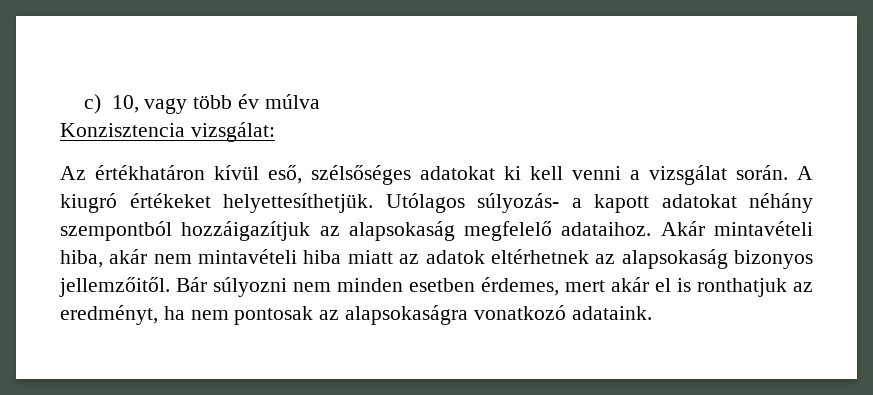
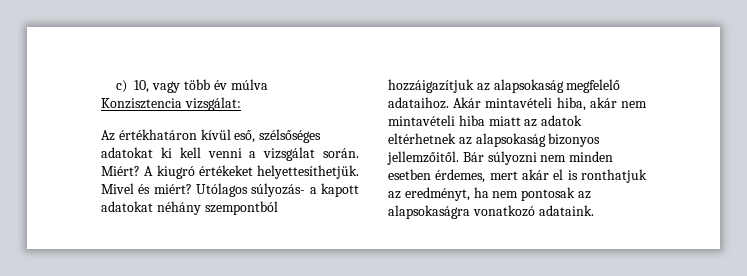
+ Miért?
+ Mivel és miért?

